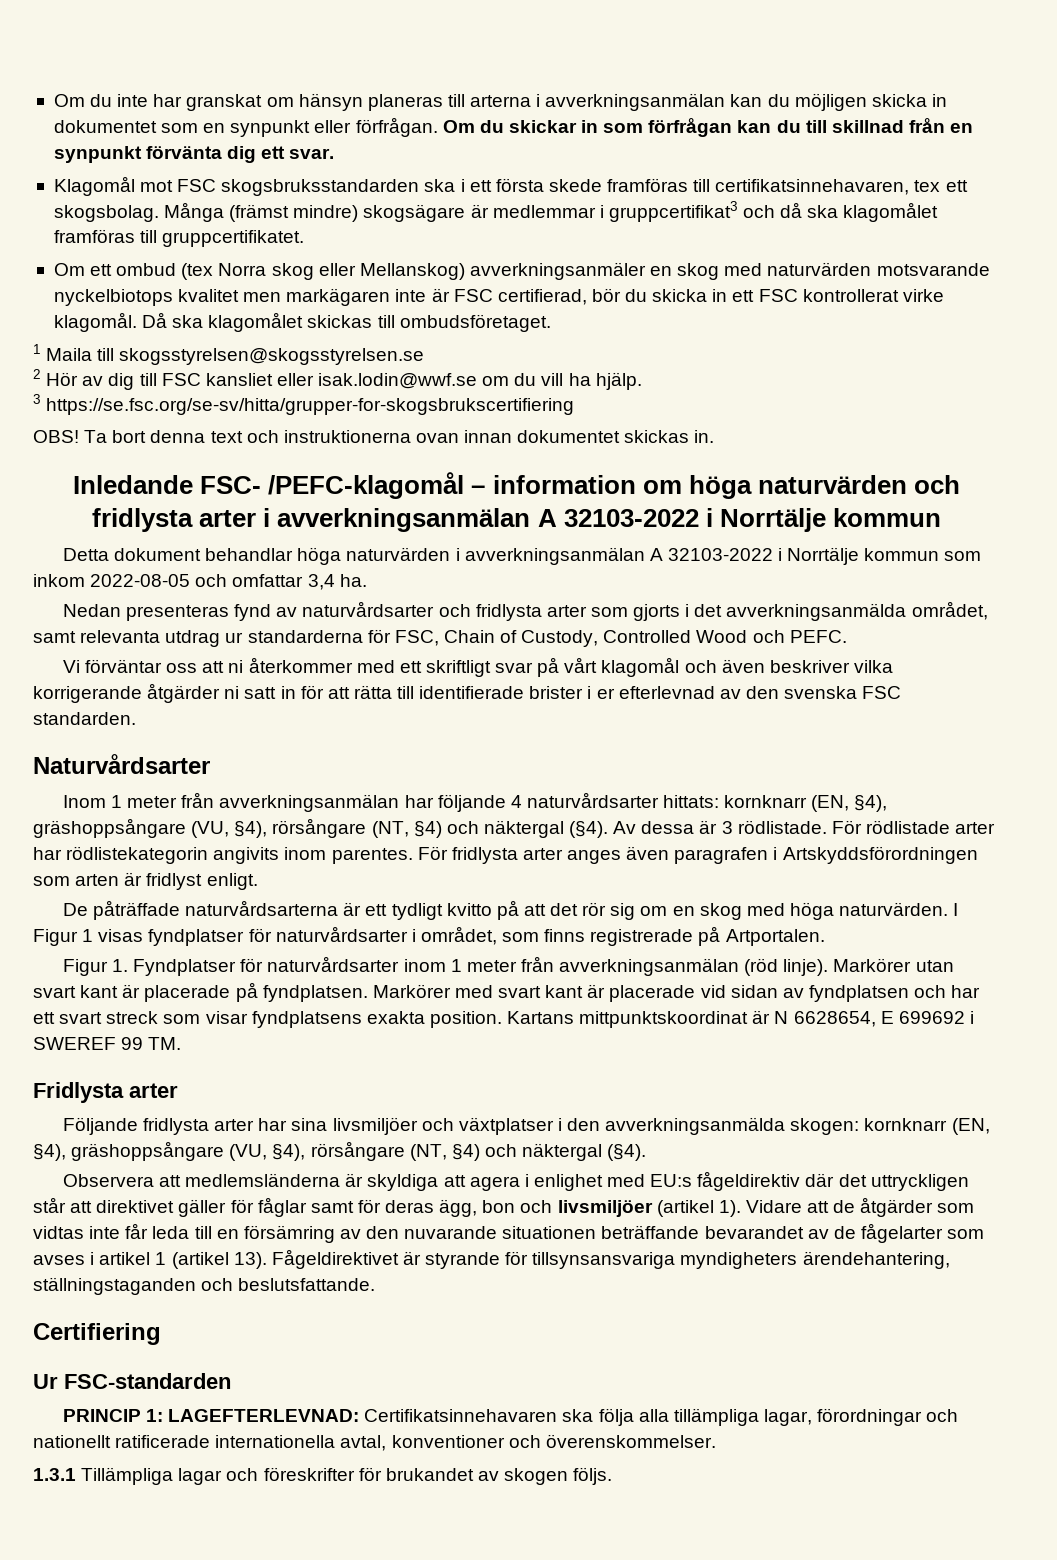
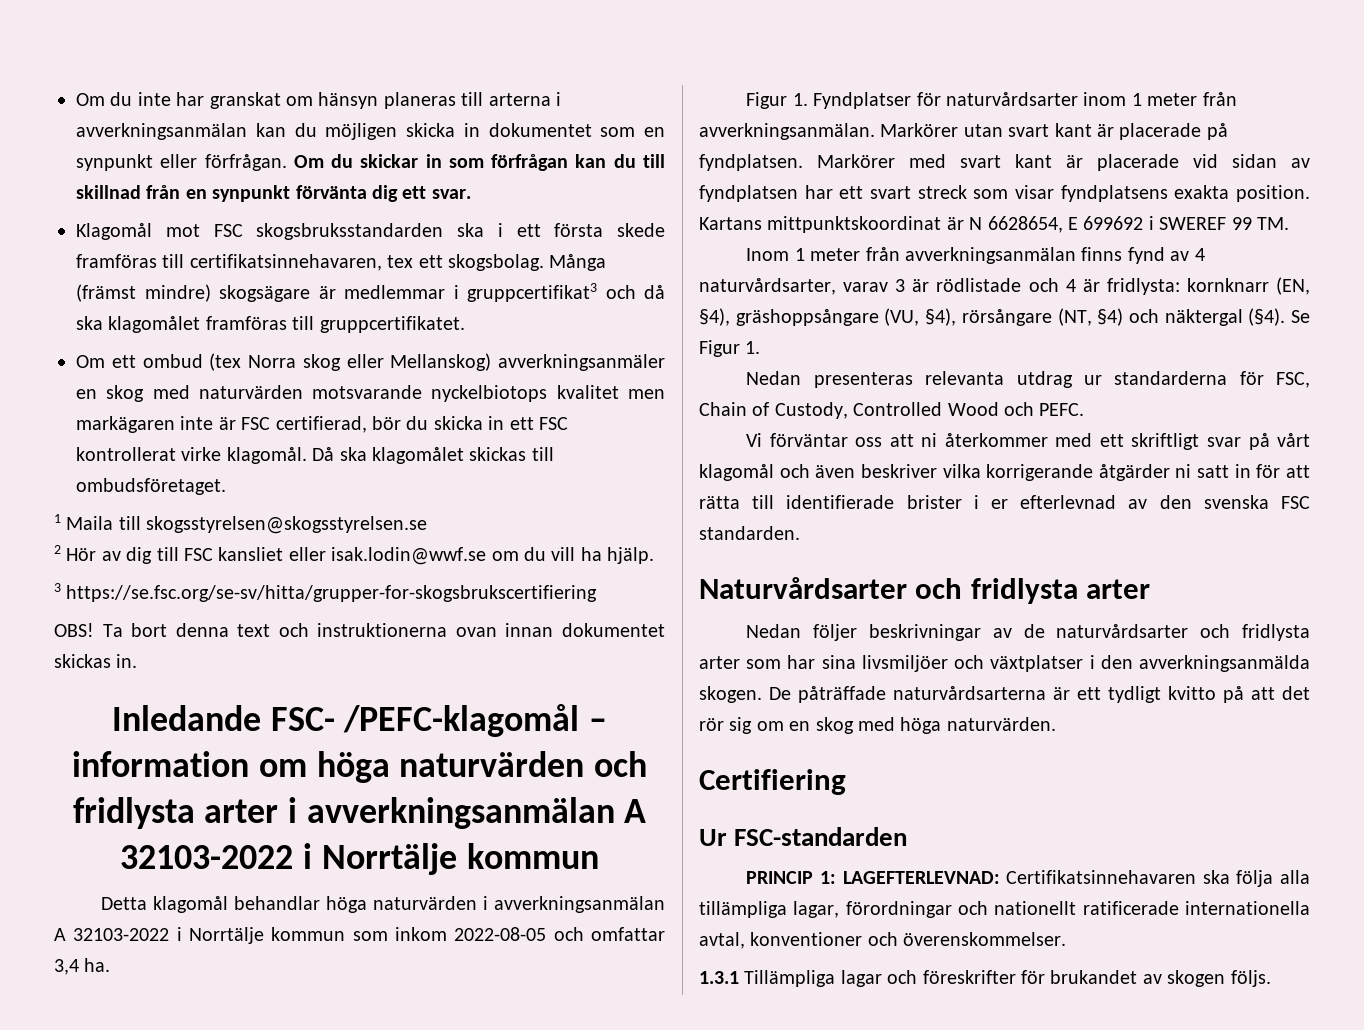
- Detta dokument behandlar höga naturvärden i avverkningsanmälan A 32103-2022 i Norrtälje kommun som inkom 2022-08-05 och omfattar 3,4 ha.
+ Detta klagomål behandlar höga naturvärden i avverkningsanmälan A 32103-2022 i Norrtälje kommun som inkom 2022-08-05 och omfattar 3,4 ha.
- Nedan presenteras fynd av naturvårdsarter och fridlysta arter som gjorts i det avverkningsanmälda området, samt relevanta utdrag ur standarderna för FSC, Chain of Custody, Controlled Wood och PEFC.
+ Figur 1. Fyndplatser för naturvårdsarter inom 1 meter från avverkningsanmälan. Markörer utan svart kant är placerade på fyndplatsen. Markörer med svart kant är placerade vid sidan av fyndplatsen har ett svart streck som visar fyndplatsens exakta position. Kartans mittpunktskoordinat är N 6628654, E 699692 i SWEREF 99 TM.
+ Inom 1 meter från avverkningsanmälan finns fynd av 4 naturvårdsarter, varav 3 är rödlistade och 4 är fridlysta: kornknarr (EN, §4), gräshoppsångare (VU, §4), rörsångare (NT, §4) och näktergal (§4). Se Figur 1.
+ Nedan presenteras relevanta utdrag ur standarderna för FSC, Chain of Custody, Controlled Wood och PEFC.
- Naturvårdsarter
- Inom 1 meter från avverkningsanmälan har följande 4 naturvårdsarter hittats: kornknarr (EN, §4), gräshoppsångare (VU, §4), rörsångare (NT, §4) och näktergal (§4). Av dessa är 3 rödlistade. För rödlistade arter har rödlistekategorin angivits inom parentes. För fridlysta arter anges även paragrafen i Artskyddsförordningen som arten är fridlyst enligt.
- De påträffade naturvårdsarterna är ett tydligt kvitto på att det rör sig om en skog med höga naturvärden. I Figur 1 visas fyndplatser för naturvårdsarter i området, som finns registrerade på Artportalen.
- Figur 1. Fyndplatser för naturvårdsarter inom 1 meter från avverkningsanmälan (röd linje). Markörer utan svart kant är placerade på fyndplatsen. Markörer med svart kant är placerade vid sidan av fyndplatsen och har ett svart streck som visar fyndplatsens exakta position. Kartans mittpunktskoordinat är N 6628654, E 699692 i SWEREF 99 TM.
- Fridlysta arter
- Följande fridlysta arter har sina livsmiljöer och växtplatser i den avverkningsanmälda skogen: kornknarr (EN, §4), gräshoppsångare (VU, §4), rörsångare (NT, §4) och näktergal (§4).
- Observera att medlemsländerna är skyldiga att agera i enlighet med EU:s fågeldirektiv där det uttryckligen står att direktivet gäller för fåglar samt för deras ägg, bon och livsmiljöer (artikel 1). Vidare att de åtgärder som vidtas inte får leda till en försämring av den nuvarande situationen beträffande bevarandet av de fågelarter som avses i artikel 1 (artikel 13). Fågeldirektivet är styrande för tillsynsansvariga myndigheters ärendehantering, ställningstaganden och beslutsfattande.
+ Naturvårdsarter och fridlysta arter
+ Nedan följer beskrivningar av de naturvårdsarter och fridlysta arter som har sina livsmiljöer och växtplatser i den avverkningsanmälda skogen. De påträffade naturvårdsarterna är ett tydligt kvitto på att det rör sig om en skog med höga naturvärden.

